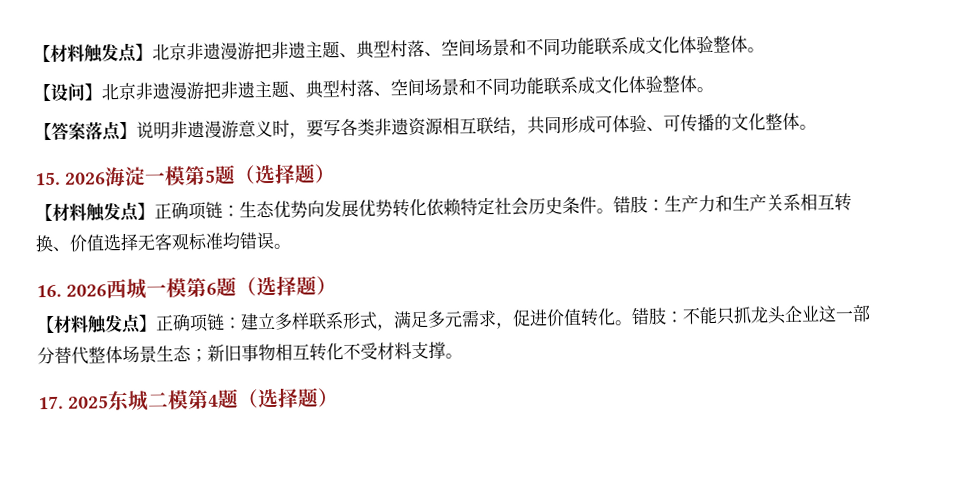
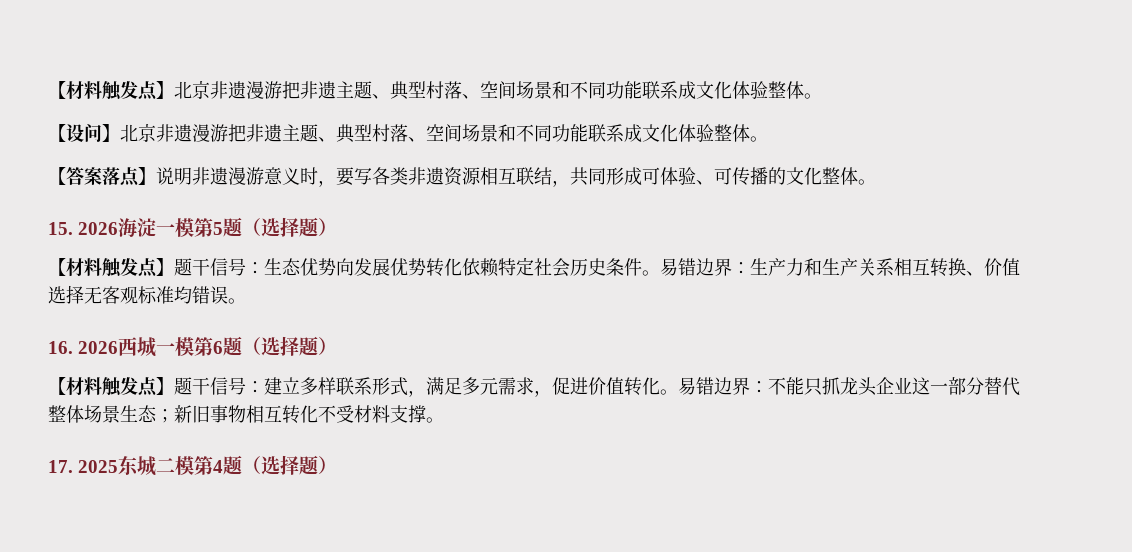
- 【材料触发点】正确项链：生态优势向发展优势转化依赖特定社会历史条件。
+ 【材料触发点】题干信号：生态优势向发展优势转化依赖特定社会历史条件。
- 错肢：生产力和生产关系相互转换、价值选择无客观标准均错误。
+ 易错边界：生产力和生产关系相互转换、价值选择无客观标准均错误。
- 【材料触发点】正确项链：建立多样联系形式，满足多元需求，促进价值转化。
+ 【材料触发点】题干信号：建立多样联系形式，满足多元需求，促进价值转化。
- 错肢：不能只抓龙头企业这一部分替代整体场景生态；新旧事物相互转化不受材料支撑。
+ 易错边界：不能只抓龙头企业这一部分替代整体场景生态；新旧事物相互转化不受材料支撑。

